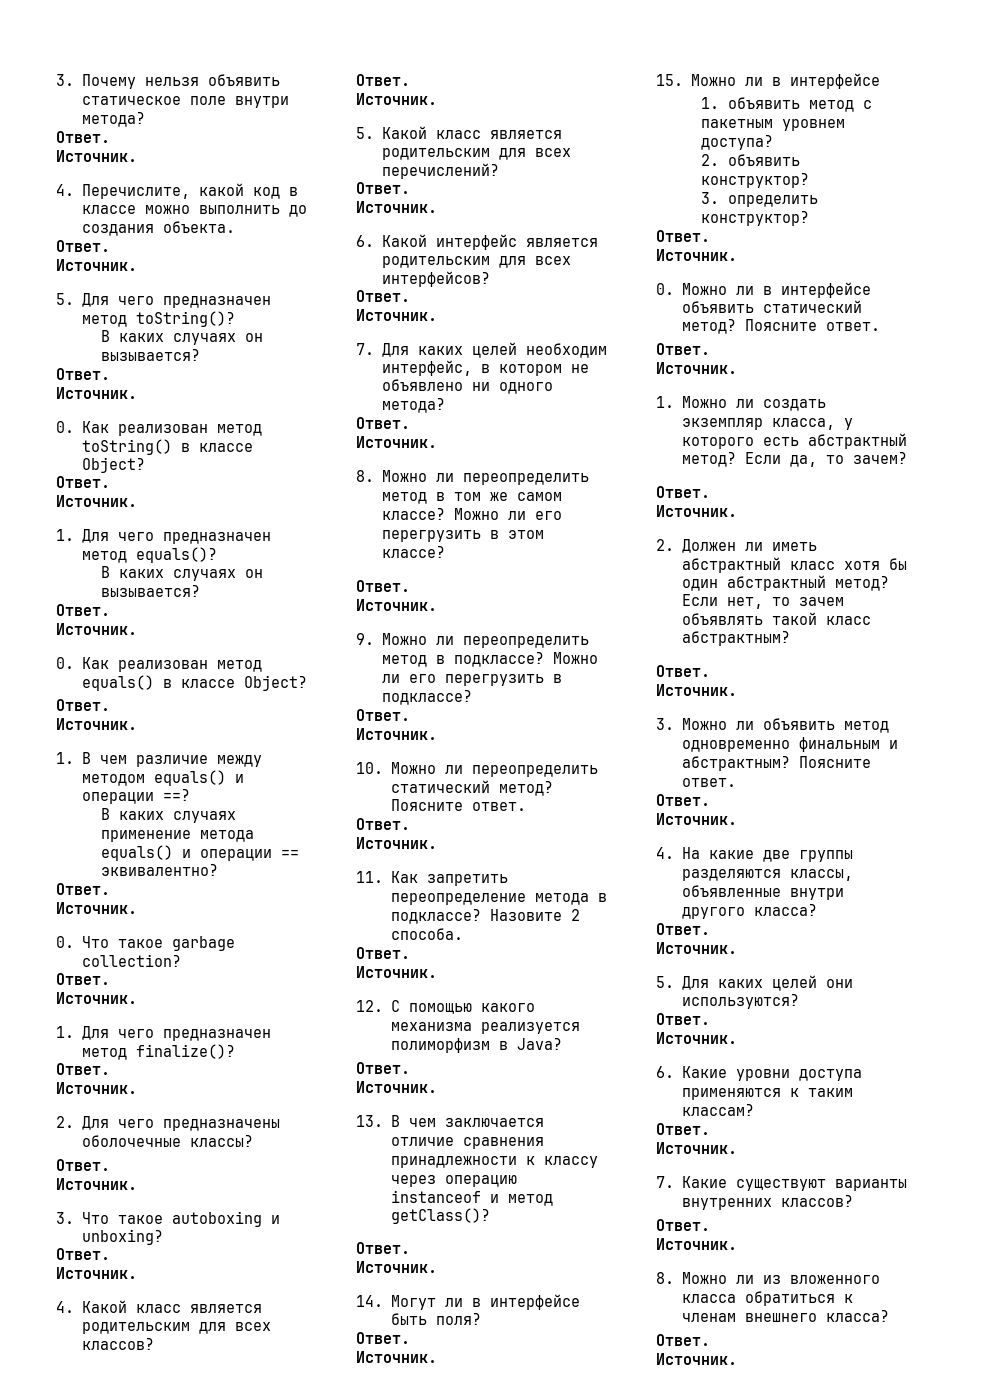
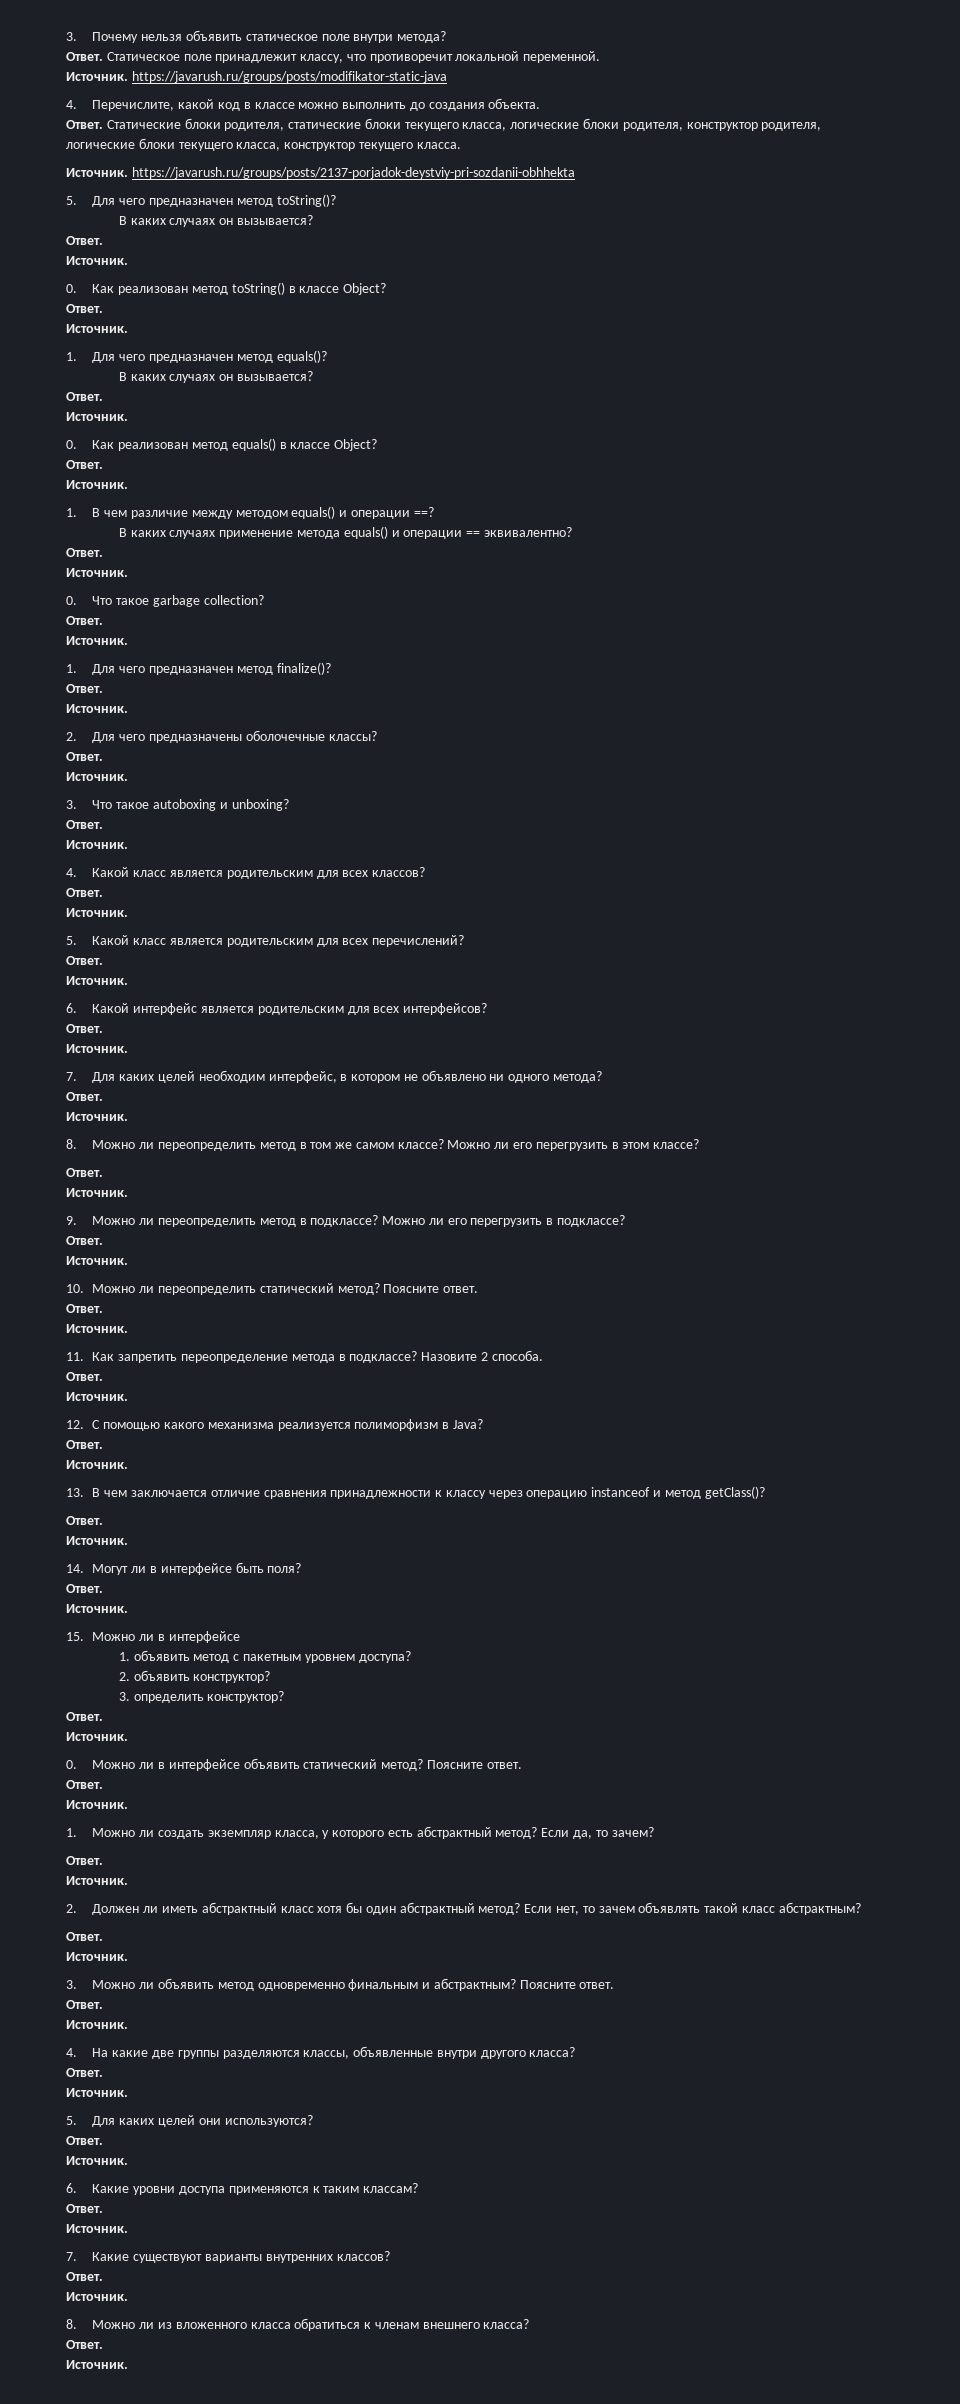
  3. Почему нельзя объявить статическое поле внутри метода?
- Ответ.
- Источник.
+ Ответ. Статическое поле принадлежит классу, что противоречит локальной переменной.
+ Источник. https://javarush.ru/groups/posts/modifikator-static-java
  4. Перечислите, какой код в классе можно выполнить до создания объекта.
- Ответ.
- Источник.
+ Ответ. Статические блоки родителя, статические блоки текущего класса, логические блоки родителя, конструктор родителя, логические блоки текущего класса, конструктор текущего класса.
+ Источник. https://javarush.ru/groups/posts/2137-porjadok-deystviy-pri-sozdanii-obhhekta

